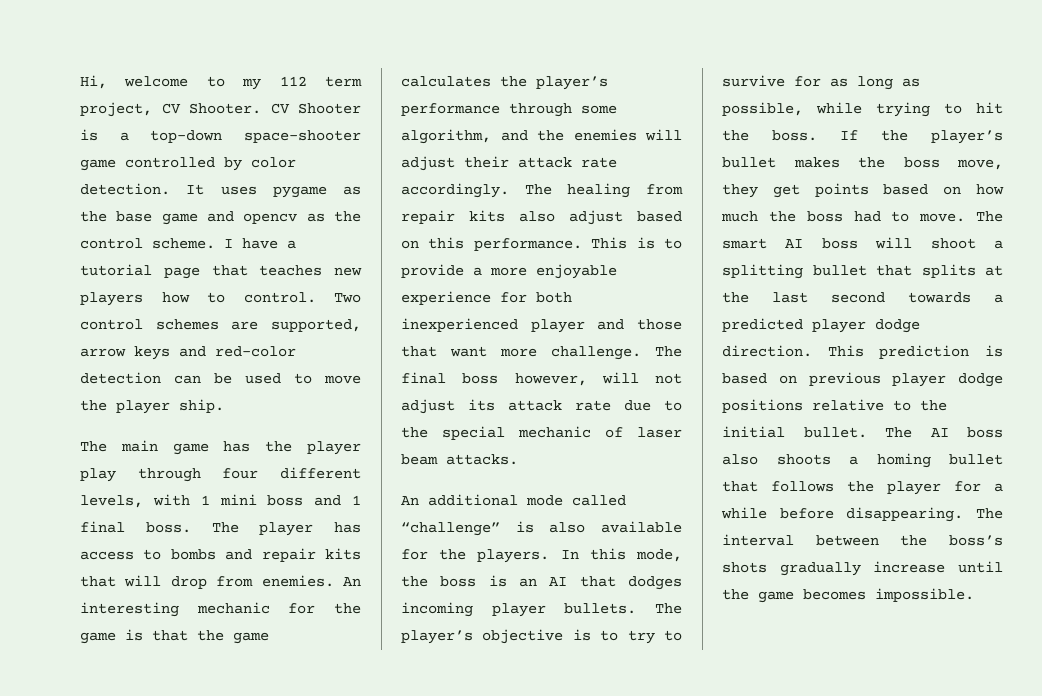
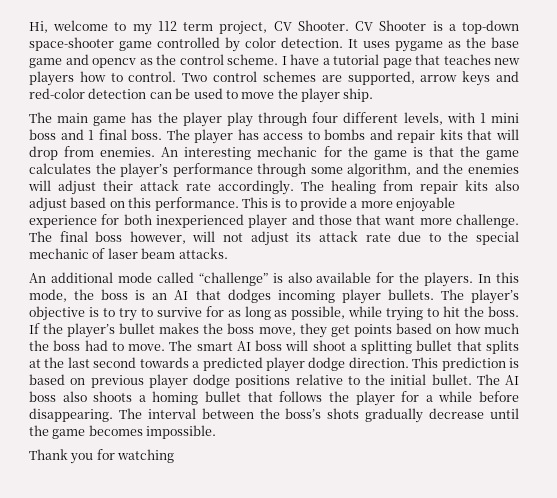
- The interval between the boss’s shots gradually increase until the game becomes impossible.
+ The interval between the boss’s shots gradually decrease until the game becomes impossible.
+ Thank you for watching

